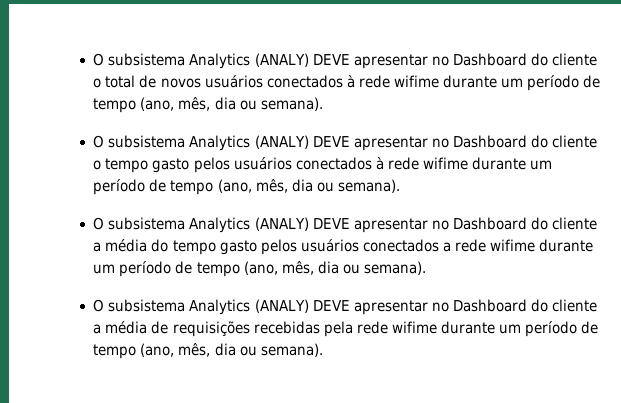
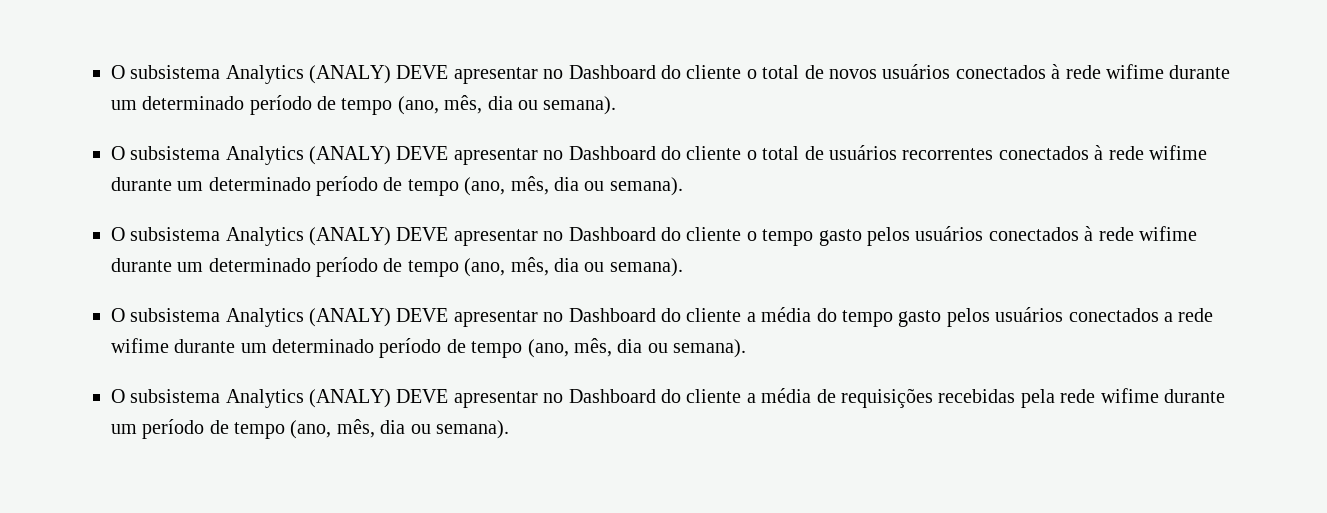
- O subsistema Analytics (ANALY) DEVE apresentar no Dashboard do cliente o total de novos usuários conectados à rede wifime durante um período de tempo (ano, mês, dia ou semana).
+ O subsistema Analytics (ANALY) DEVE apresentar no Dashboard do cliente o total de novos usuários conectados à rede wifime durante um determinado período de tempo (ano, mês, dia ou semana).
+ O subsistema Analytics (ANALY) DEVE apresentar no Dashboard do cliente o total de usuários recorrentes conectados à rede wifime durante um determinado período de tempo (ano, mês, dia ou semana).
- O subsistema Analytics (ANALY) DEVE apresentar no Dashboard do cliente o tempo gasto pelos usuários conectados à rede wifime durante um período de tempo (ano, mês, dia ou semana).
+ O subsistema Analytics (ANALY) DEVE apresentar no Dashboard do cliente o tempo gasto pelos usuários conectados à rede wifime durante um determinado período de tempo (ano, mês, dia ou semana).
- O subsistema Analytics (ANALY) DEVE apresentar no Dashboard do cliente a média do tempo gasto pelos usuários conectados a rede wifime durante um período de tempo (ano, mês, dia ou semana).
+ O subsistema Analytics (ANALY) DEVE apresentar no Dashboard do cliente a média do tempo gasto pelos usuários conectados a rede wifime durante um determinado período de tempo (ano, mês, dia ou semana).

